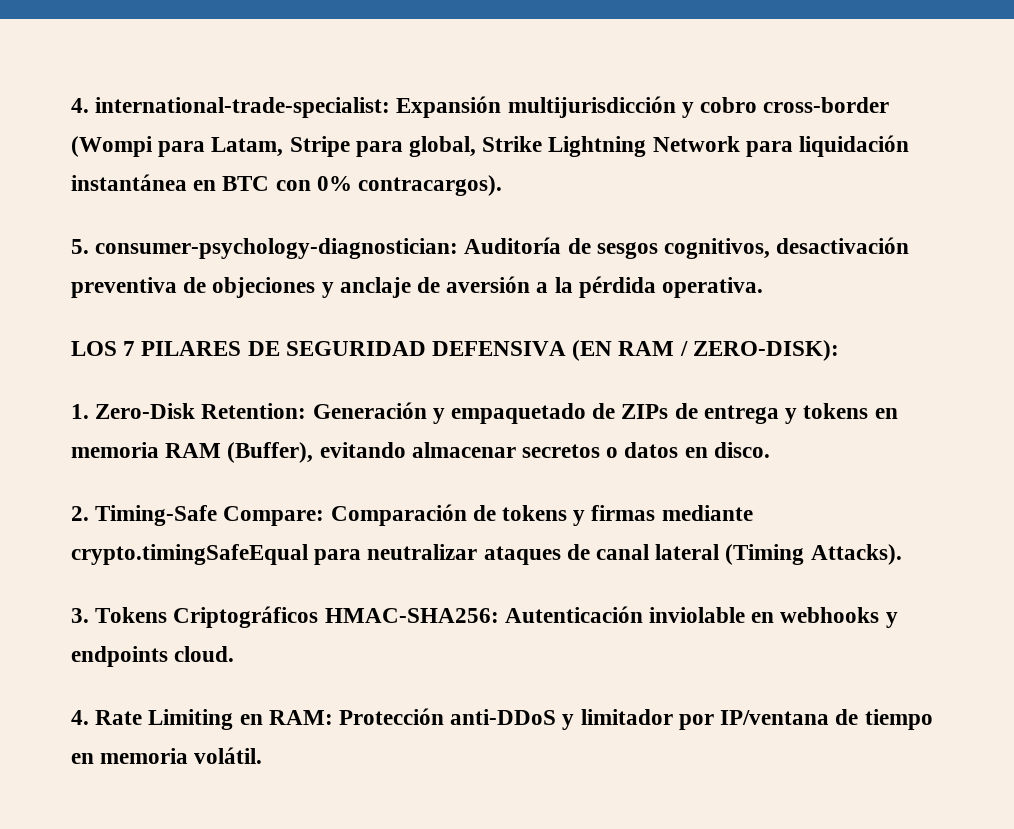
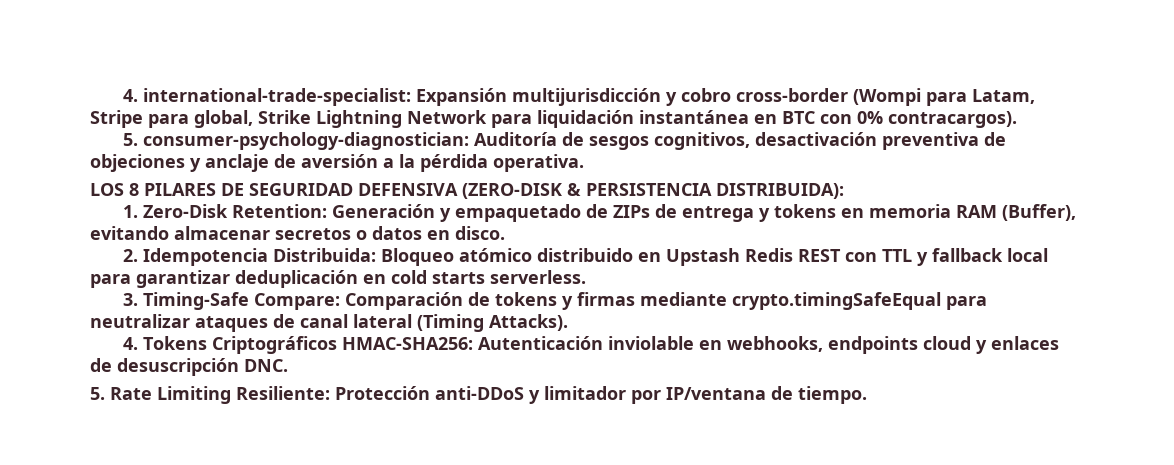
- LOS 7 PILARES DE SEGURIDAD DEFENSIVA (EN RAM / ZERO-DISK):
+ LOS 8 PILARES DE SEGURIDAD DEFENSIVA (ZERO-DISK & PERSISTENCIA DISTRIBUIDA):
- 2. Timing-Safe Compare: Comparación de tokens y firmas mediante crypto.timingSafeEqual para neutralizar ataques de canal lateral (Timing Attacks).
+ 2. Idempotencia Distribuida: Bloqueo atómico distribuido en Upstash Redis REST con TTL y fallback local para garantizar deduplicación en cold starts serverless.
+ 3. Timing-Safe Compare: Comparación de tokens y firmas mediante crypto.timingSafeEqual para neutralizar ataques de canal lateral (Timing Attacks).
- 3. Tokens Criptográficos HMAC-SHA256: Autenticación inviolable en webhooks y endpoints cloud.
- 4. Rate Limiting en RAM: Protección anti-DDoS y limitador por IP/ventana de tiempo en memoria volátil.
+ 4. Tokens Criptográficos HMAC-SHA256: Autenticación inviolable en webhooks, endpoints cloud y enlaces de desuscripción DNC.
+ 5. Rate Limiting Resiliente: Protección anti-DDoS y limitador por IP/ventana de tiempo.

